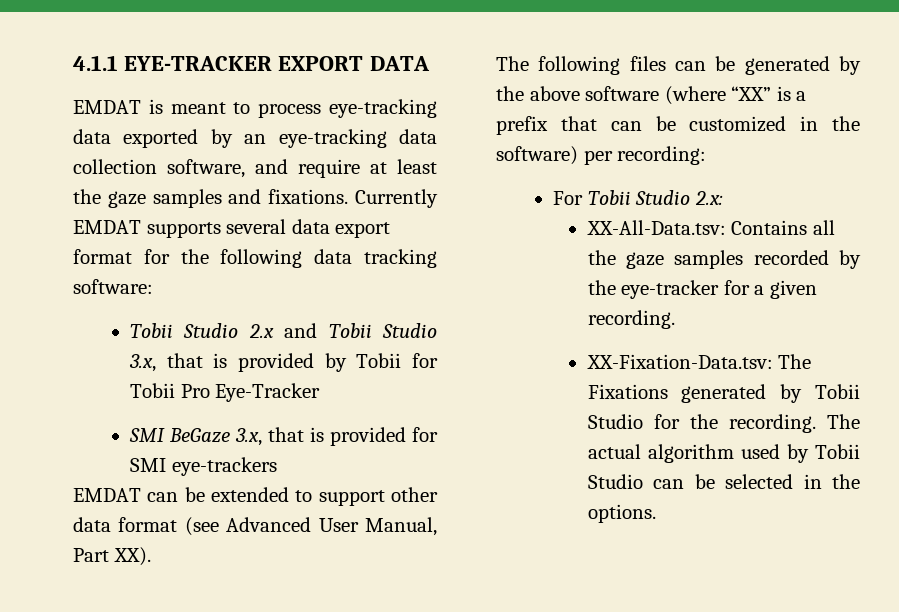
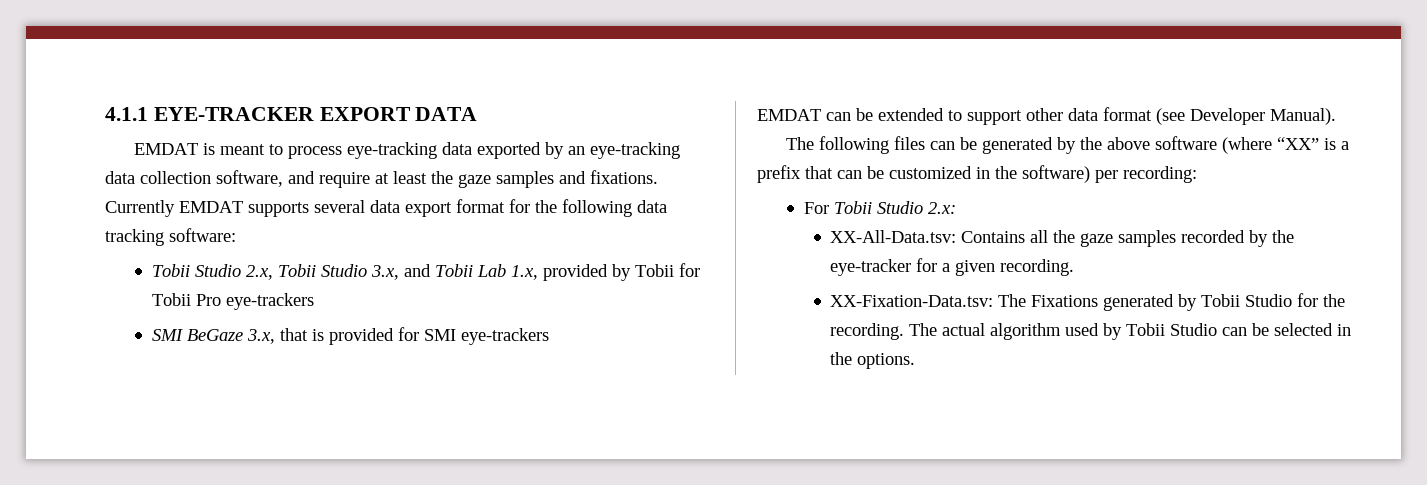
- Tobii Studio 2.x and Tobii Studio 3.x, that is provided by Tobii for Tobii Pro Eye-Tracker
+ Tobii Studio 2.x, Tobii Studio 3.x, and Tobii Lab 1.x, provided by Tobii for Tobii Pro eye-trackers
- EMDAT can be extended to support other data format (see Advanced User Manual, Part XX).
+ EMDAT can be extended to support other data format (see Developer Manual).

